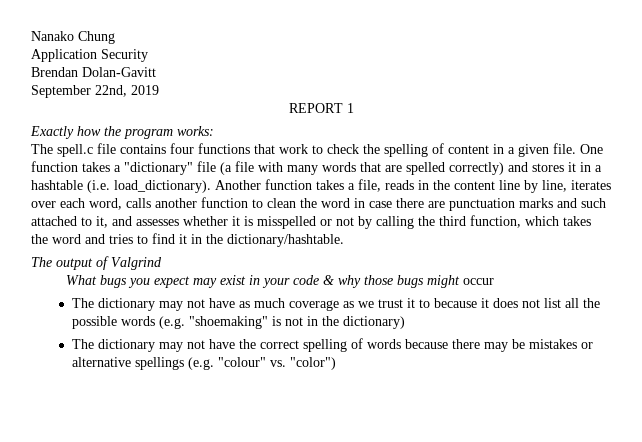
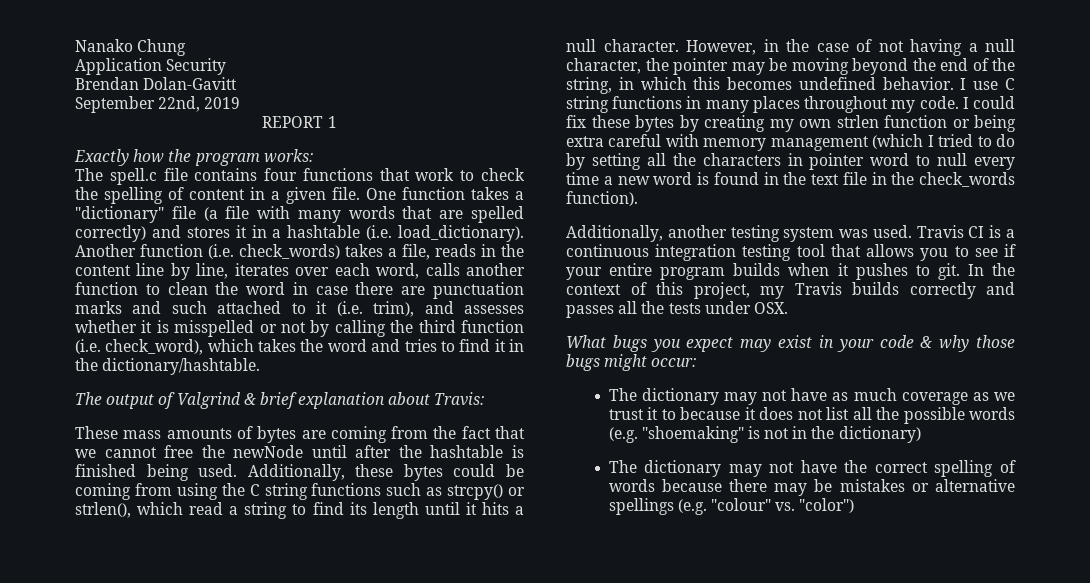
- Another function takes a file, reads in the content line by line, iterates over each word, calls another function to clean the word in case there are punctuation marks and such attached to it, and assesses whether it is misspelled or not by calling the third function, which takes the word and tries to find it in the dictionary/hashtable.
+ Another function (i.e. check_words) takes a file, reads in the content line by line, iterates over each word, calls another function to clean the word in case there are punctuation marks and such attached to it (i.e. trim), and assesses whether it is misspelled or not by calling the third function (i.e. check_word), which takes the word and tries to find it in the dictionary/hashtable.
- The output of Valgrind
+ The output of Valgrind & brief explanation about Travis:
+ These mass amounts of bytes are coming from the fact that we cannot free the newNode until after the hashtable is finished being used. Additionally, these bytes could be coming from using the C string functions such as strcpy() or strlen(), which read a string to find its length until it hits a null character. However, in the case of not having a null character, the pointer may be moving beyond the end of the string, in which this becomes undefined behavior. I use C string functions in many places throughout my code. I could fix these bytes by creating my own strlen function or being extra careful with memory management (which I tried to do by setting all the characters in pointer word to null every time a new word is found in the text file in the check_words function).
+ Additionally, another testing system was used. Travis CI is a continuous integration testing tool that allows you to see if your entire program builds when it pushes to git. In the context of this project, my Travis builds correctly and passes all the tests under OSX.
- What bugs you expect may exist in your code & why those bugs might occur
+ What bugs you expect may exist in your code & why those bugs might occur:

